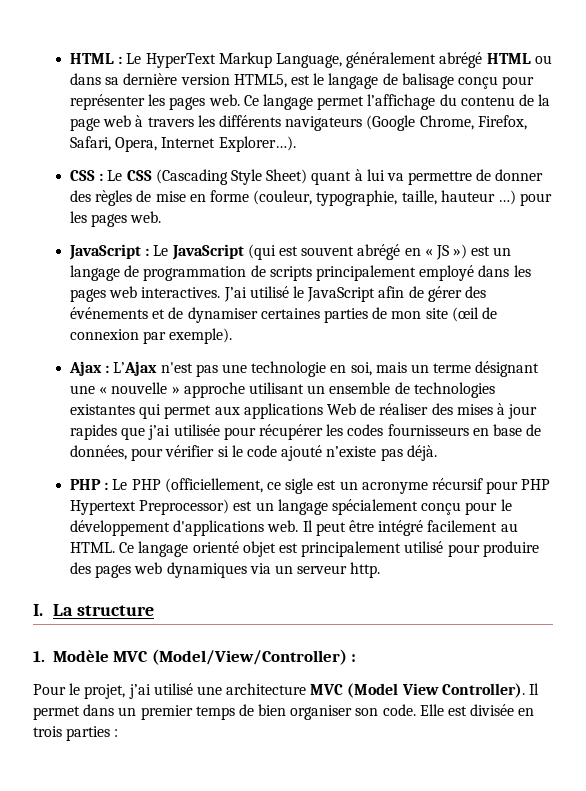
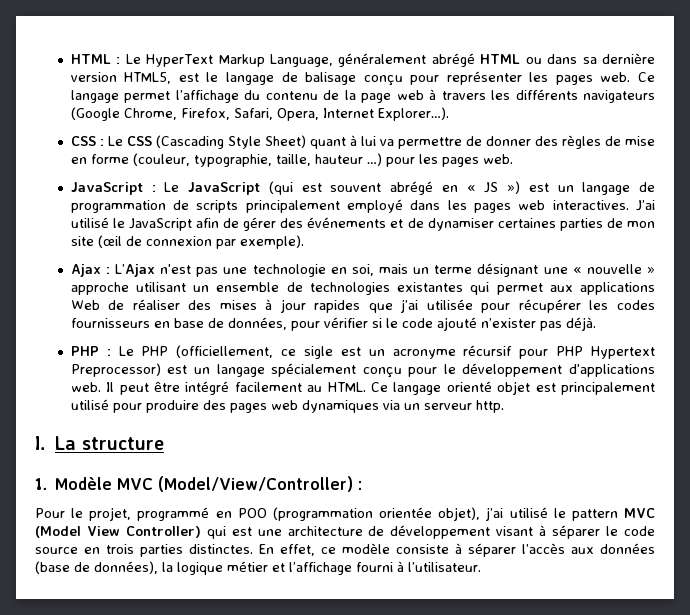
- Ajax : L’Ajax n'est pas une technologie en soi, mais un terme désignant une « nouvelle » approche utilisant un ensemble de technologies existantes qui permet aux applications Web de réaliser des mises à jour rapides que j’ai utilisée pour récupérer les codes fournisseurs en base de données, pour vérifier si le code ajouté n’existe pas déjà.
+ Ajax : L’Ajax n'est pas une technologie en soi, mais un terme désignant une « nouvelle » approche utilisant un ensemble de technologies existantes qui permet aux applications Web de réaliser des mises à jour rapides que j’ai utilisée pour récupérer les codes fournisseurs en base de données, pour vérifier si le code ajouté n’exister pas déjà.
- Pour le projet, j’ai utilisé une architecture MVC (Model View Controller). Il permet dans un premier temps de bien organiser son code. Elle est divisée en trois parties :
+ Pour le projet, programmé en POO (programmation orientée objet), j’ai utilisé le pattern MVC (Model View Controller) qui est une architecture de développement visant à séparer le code source en trois parties distinctes. En effet, ce modèle consiste à séparer l’accès aux données (base de données), la logique métier et l’affichage fourni à l’utilisateur.

